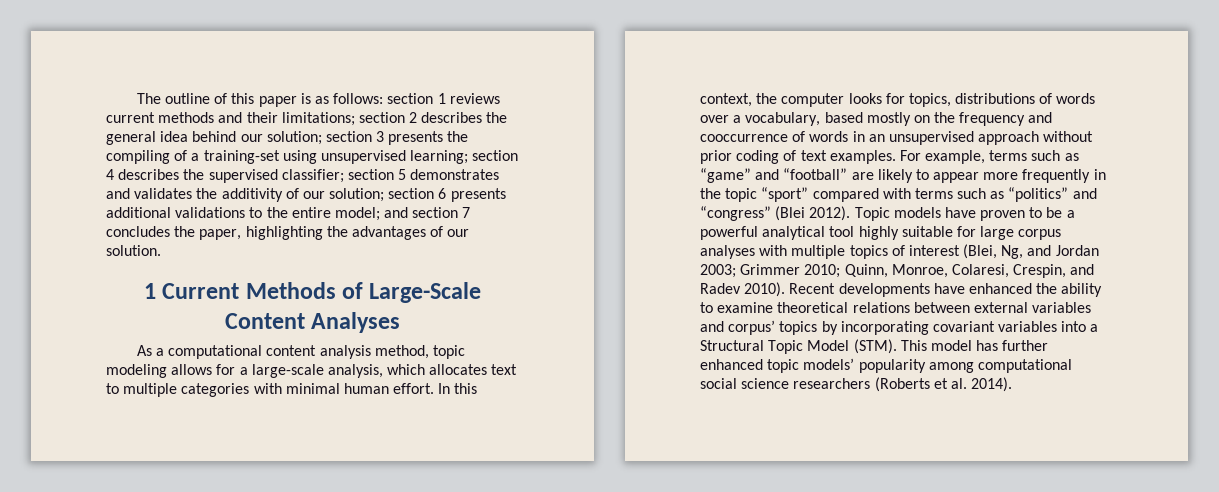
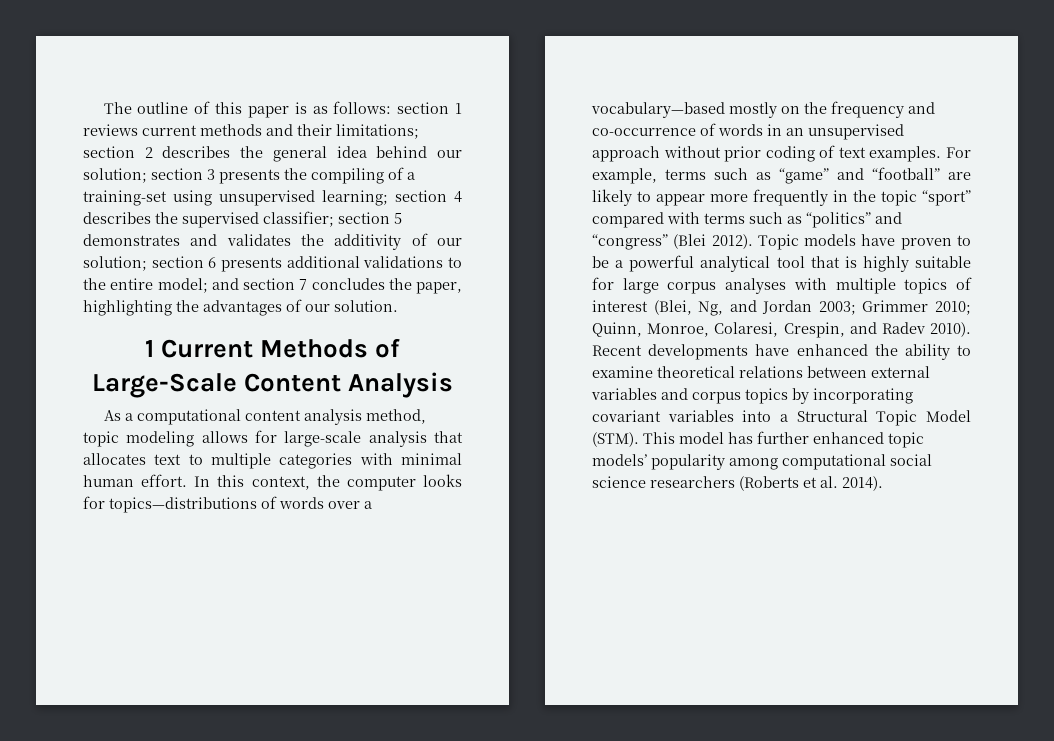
- 1 Current Methods of Large-Scale Content Analyses
+ 1 Current Methods of Large-Scale Content Analysis
- As a computational content analysis method, topic modeling allows for a large-scale analysis, which allocates text to multiple categories with minimal human effort.
+ As a computational content analysis method, topic modeling allows for large-scale analysis that allocates text to multiple categories with minimal human effort.
- In this context, the computer looks for topics, distributions of words over a vocabulary, based mostly on the frequency and cooccurrence of words in an unsupervised approach without prior coding of text examples.
+ In this context, the computer looks for topics—distributions of words over a vocabulary—based mostly on the frequency and co-occurrence of words in an unsupervised approach without prior coding of text examples.
- Topic models have proven to be a powerful analytical tool highly suitable for large corpus analyses with multiple topics of interest (Blei, Ng, and Jordan 2003; Grimmer 2010; Quinn, Monroe, Colaresi, Crespin, and Radev 2010).
+ Topic models have proven to be a powerful analytical tool that is highly suitable for large corpus analyses with multiple topics of interest (Blei, Ng, and Jordan 2003; Grimmer 2010; Quinn, Monroe, Colaresi, Crespin, and Radev 2010).
- Recent developments have enhanced the ability to examine theoretical relations between external variables and corpus’ topics by incorporating covariant variables into a Structural Topic Model (STM).
+ Recent developments have enhanced the ability to examine theoretical relations between external variables and corpus topics by incorporating covariant variables into a Structural Topic Model (STM).

